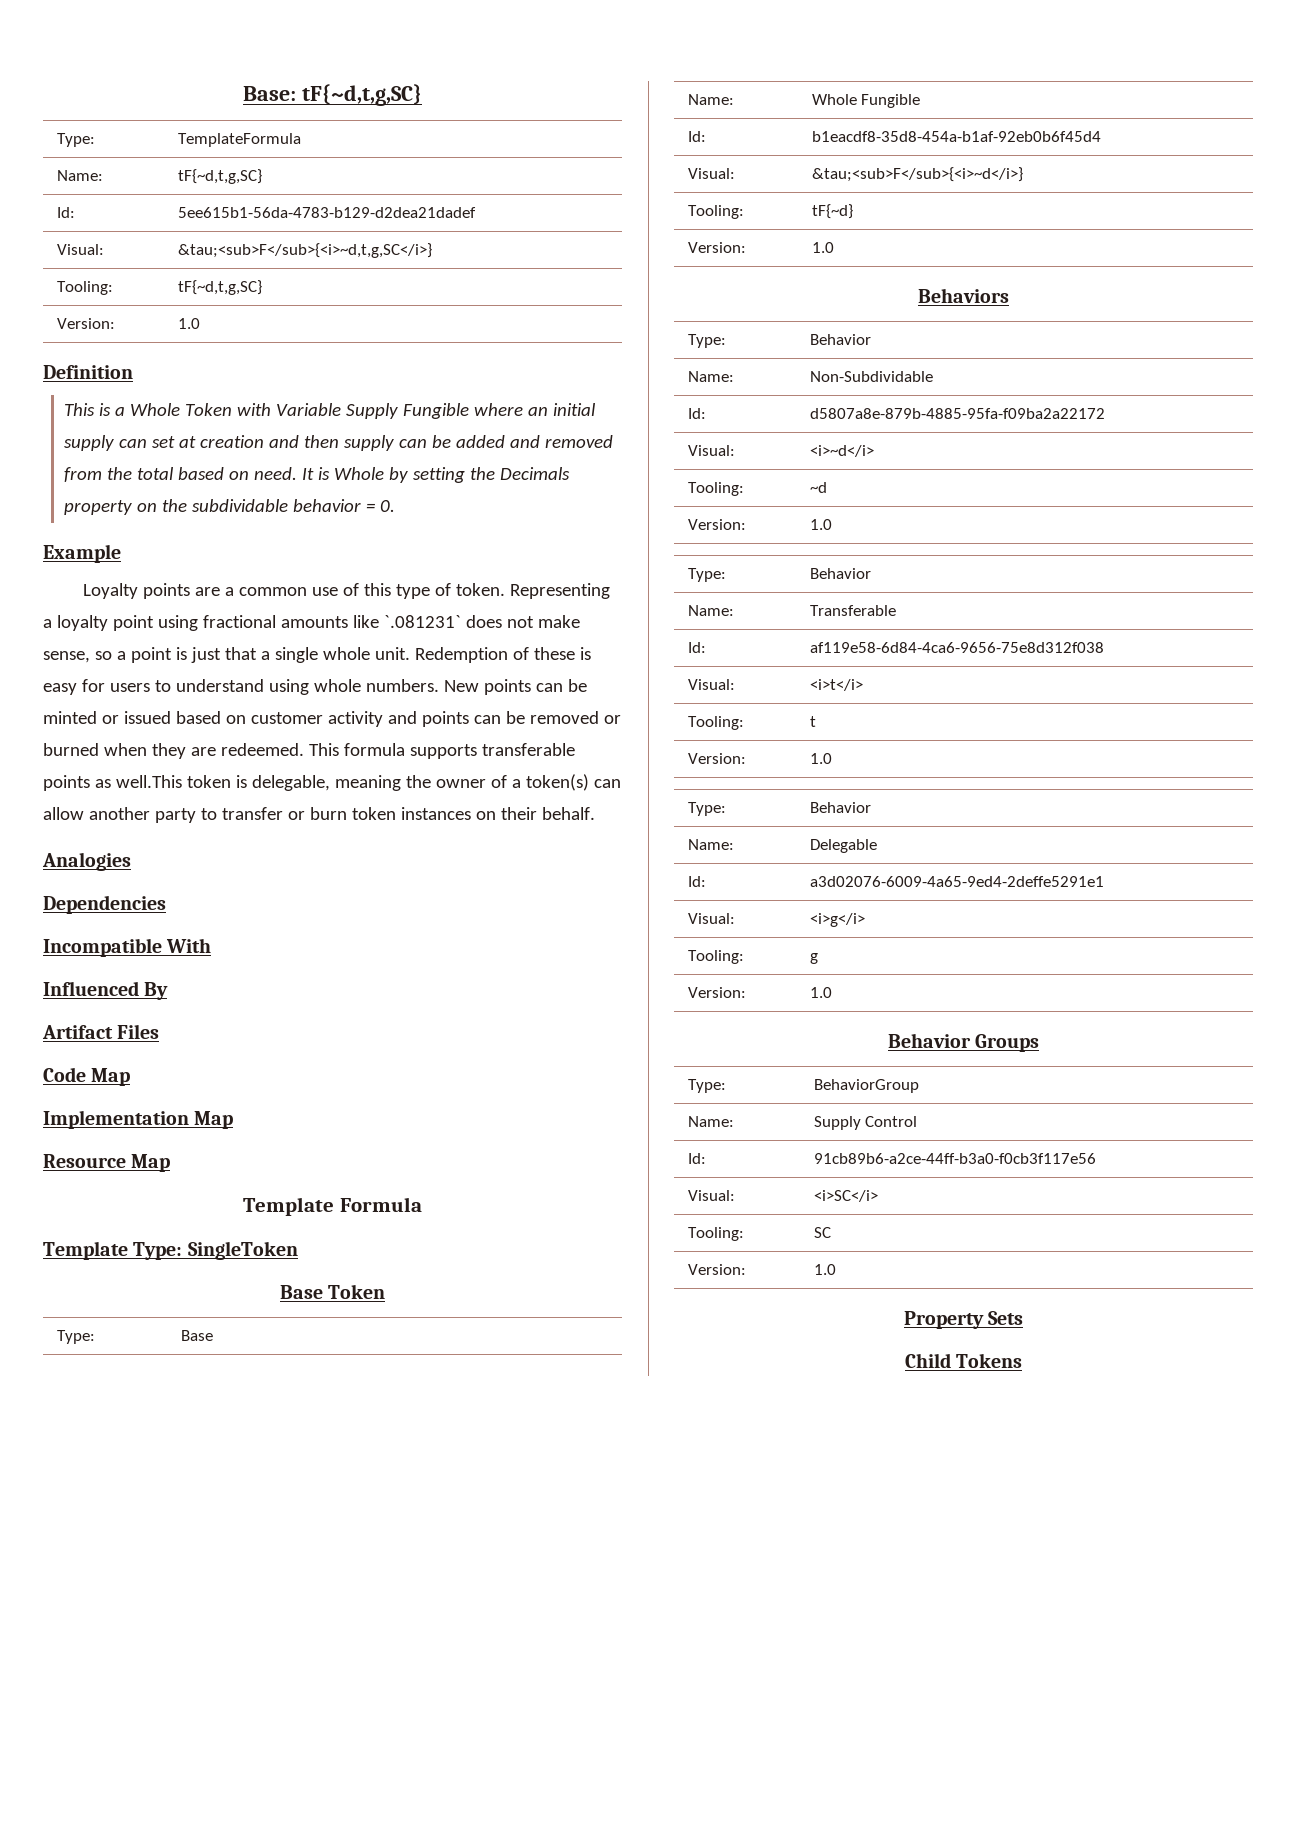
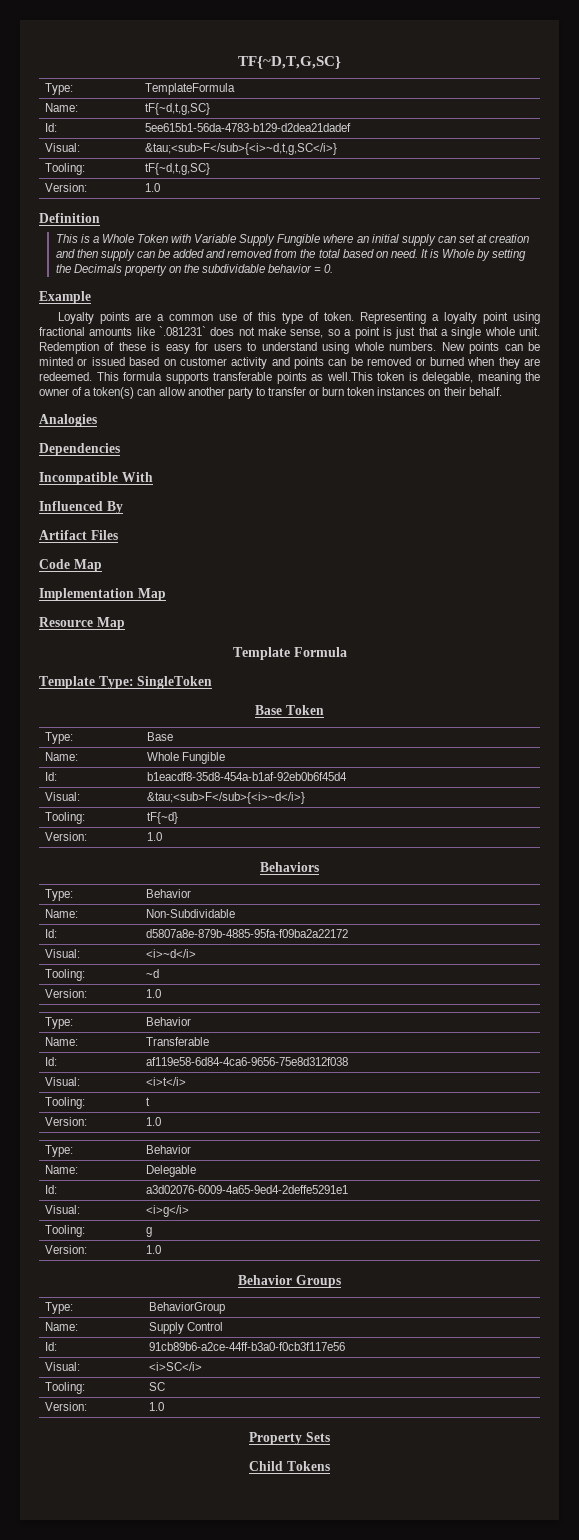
- Base: tF{~d,t,g,SC}
+ TF{~D,T,G,SC}

